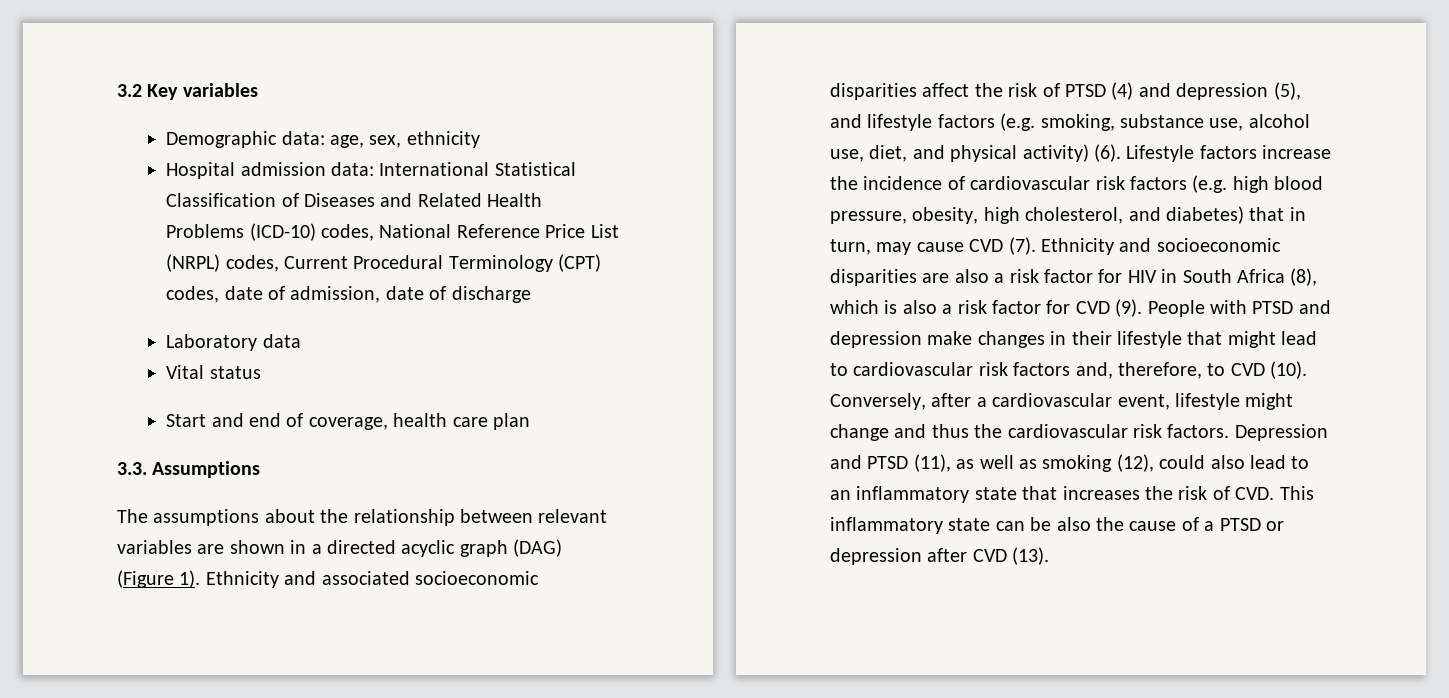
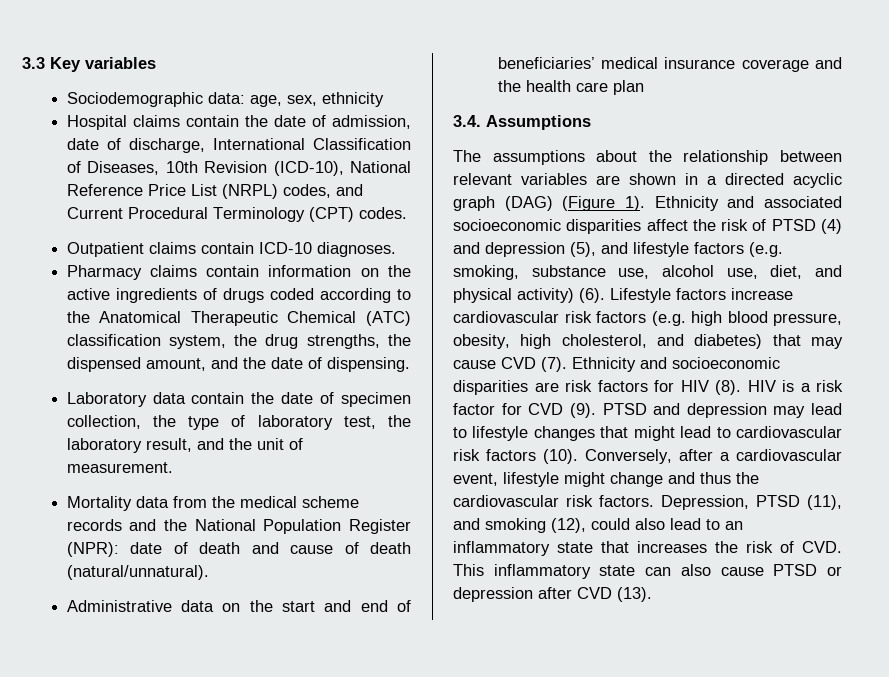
- 3.2 Key variables
+ 3.3 Key variables
- Demographic data: age, sex, ethnicity
+ Sociodemographic data: age, sex, ethnicity
- Hospital admission data: International Statistical Classification of Diseases and Related Health Problems (ICD-10) codes, National Reference Price List (NRPL) codes, Current Procedural Terminology (CPT) codes, date of admission, date of discharge
- Laboratory data
- Vital status
- Start and end of coverage, health care plan
+ Hospital claims contain the date of admission, date of discharge, International Classification of Diseases, 10th Revision (ICD-10), National Reference Price List (NRPL) codes, and Current Procedural Terminology (CPT) codes.
+ Outpatient claims contain ICD-10 diagnoses.
+ Pharmacy claims contain information on the active ingredients of drugs coded according to the Anatomical Therapeutic Chemical (ATC) classification system, the drug strengths, the dispensed amount, and the date of dispensing.
+ Laboratory data contain the date of specimen collection, the type of laboratory test, the laboratory result, and the unit of measurement.
+ Mortality data from the medical scheme records and the National Population Register (NPR): date of death and cause of death (natural/unnatural).
+ Administrative data on the start and end of beneficiaries’ medical insurance coverage and the health care plan
- 3.3. Assumptions
+ 3.4. Assumptions
- Lifestyle factors increase the incidence of cardiovascular risk factors (e.g. high blood pressure, obesity, high cholesterol, and diabetes) that in turn, may cause CVD (7).
+ Lifestyle factors increase cardiovascular risk factors (e.g. high blood pressure, obesity, high cholesterol, and diabetes) that may cause CVD (7).
- Ethnicity and socioeconomic disparities are also a risk factor for HIV in South Africa (8), which is also a risk factor for CVD (9).
+ Ethnicity and socioeconomic disparities are risk factors for HIV (8). HIV is a risk factor for CVD (9).
- People with PTSD and depression make changes in their lifestyle that might lead to cardiovascular risk factors and, therefore, to CVD (10).
+ PTSD and depression may lead to lifestyle changes that might lead to cardiovascular risk factors (10).
- Depression and PTSD (11), as well as smoking (12), could also lead to an inflammatory state that increases the risk of CVD. This inflammatory state can be also the cause of a PTSD or depression after CVD (13).
+ Depression, PTSD (11), and smoking (12), could also lead to an inflammatory state that increases the risk of CVD. This inflammatory state can also cause PTSD or depression after CVD (13).

